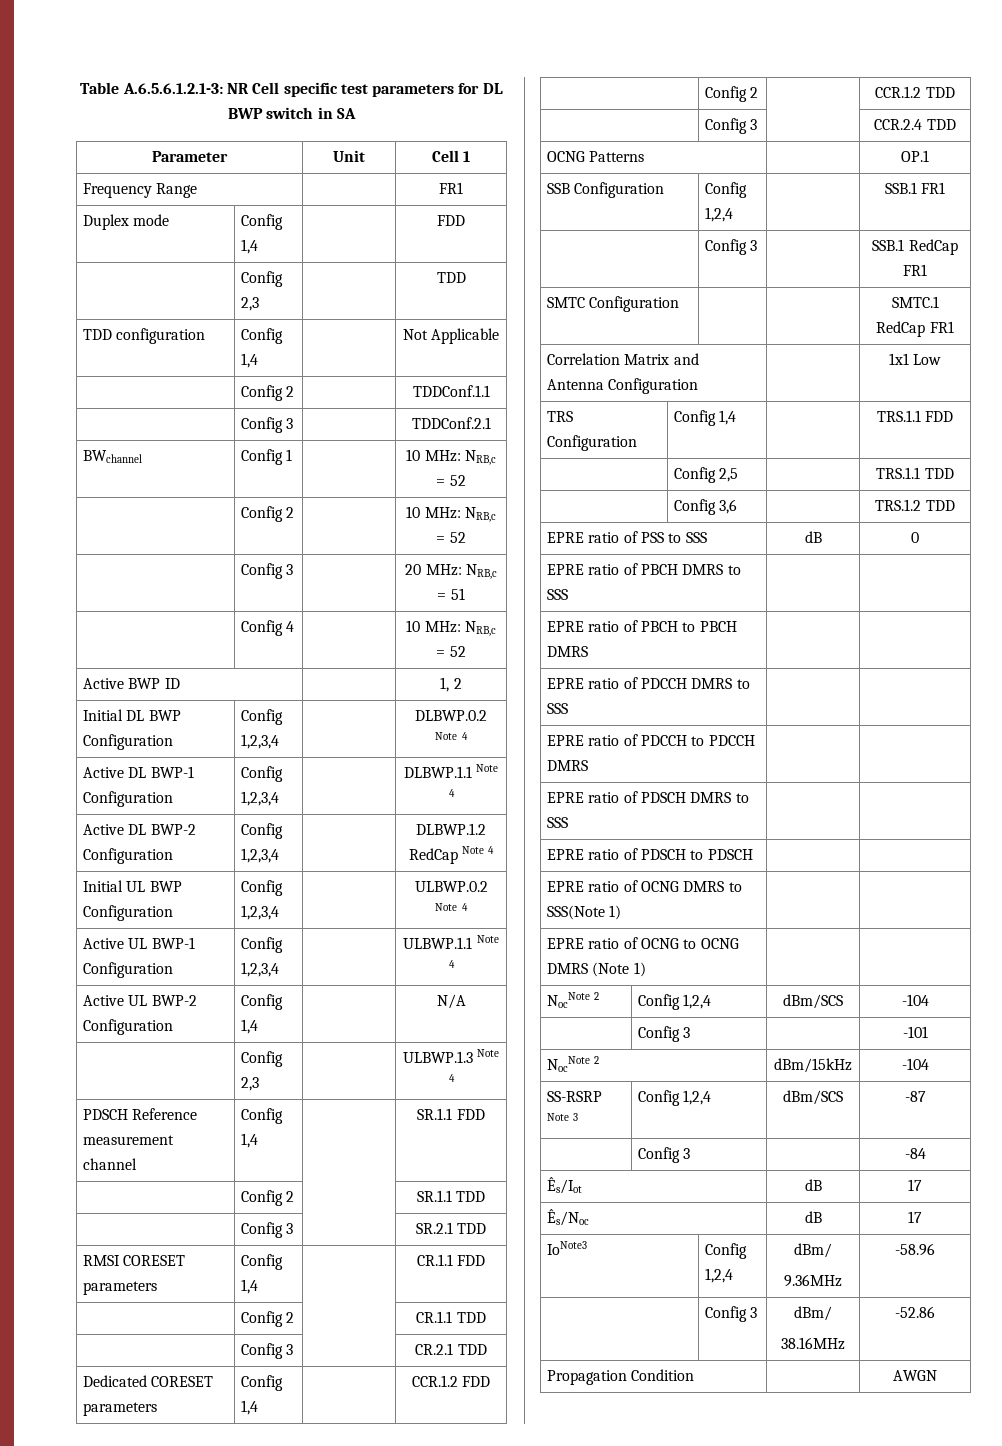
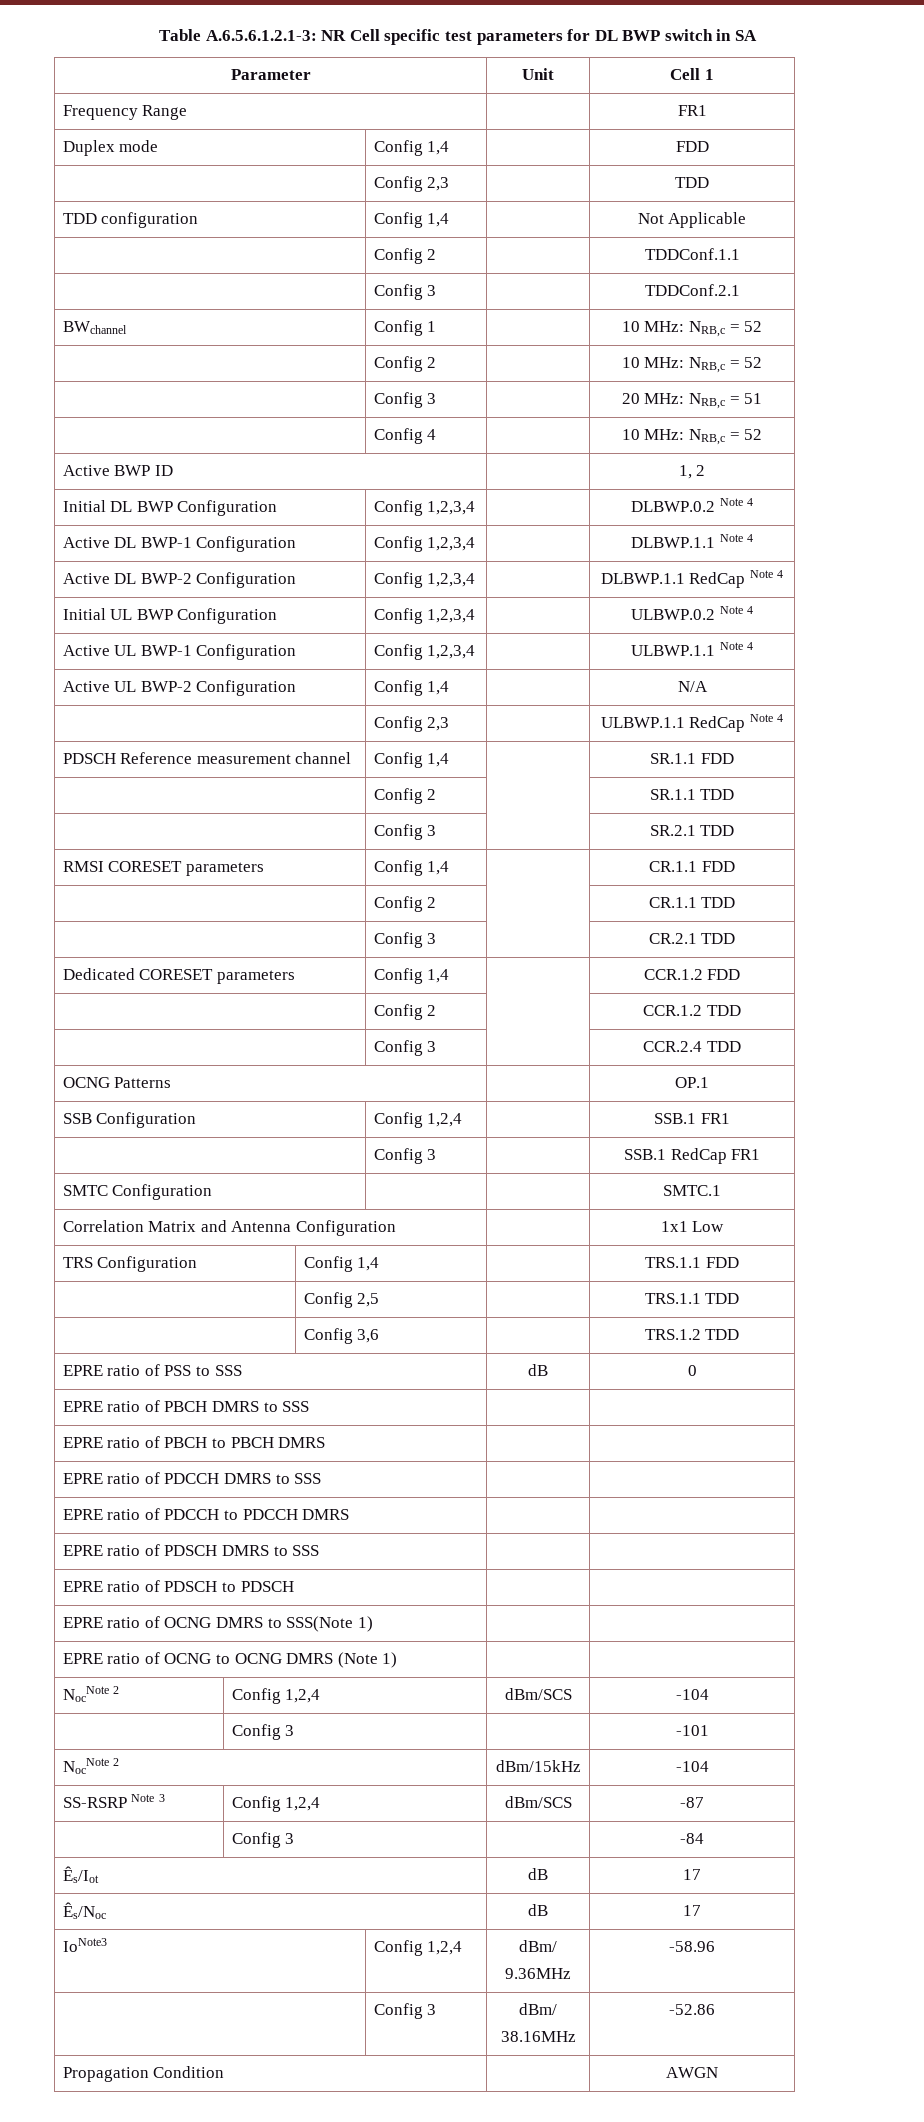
- Active DL BWP-2 Configuration | Config 1,2,3,4 | | DLBWP.1.2 RedCap Note 4
+ Active DL BWP-2 Configuration | Config 1,2,3,4 | | DLBWP.1.1 RedCap Note 4
- | Config 2,3 | | ULBWP.1.3 Note 4
+ | Config 2,3 | | ULBWP.1.1 RedCap Note 4
- SMTC Configuration | | | SMTC.1 RedCap FR1
+ SMTC Configuration | | | SMTC.1

